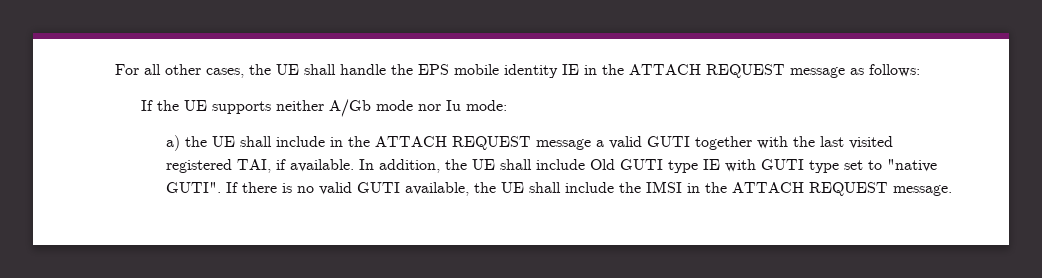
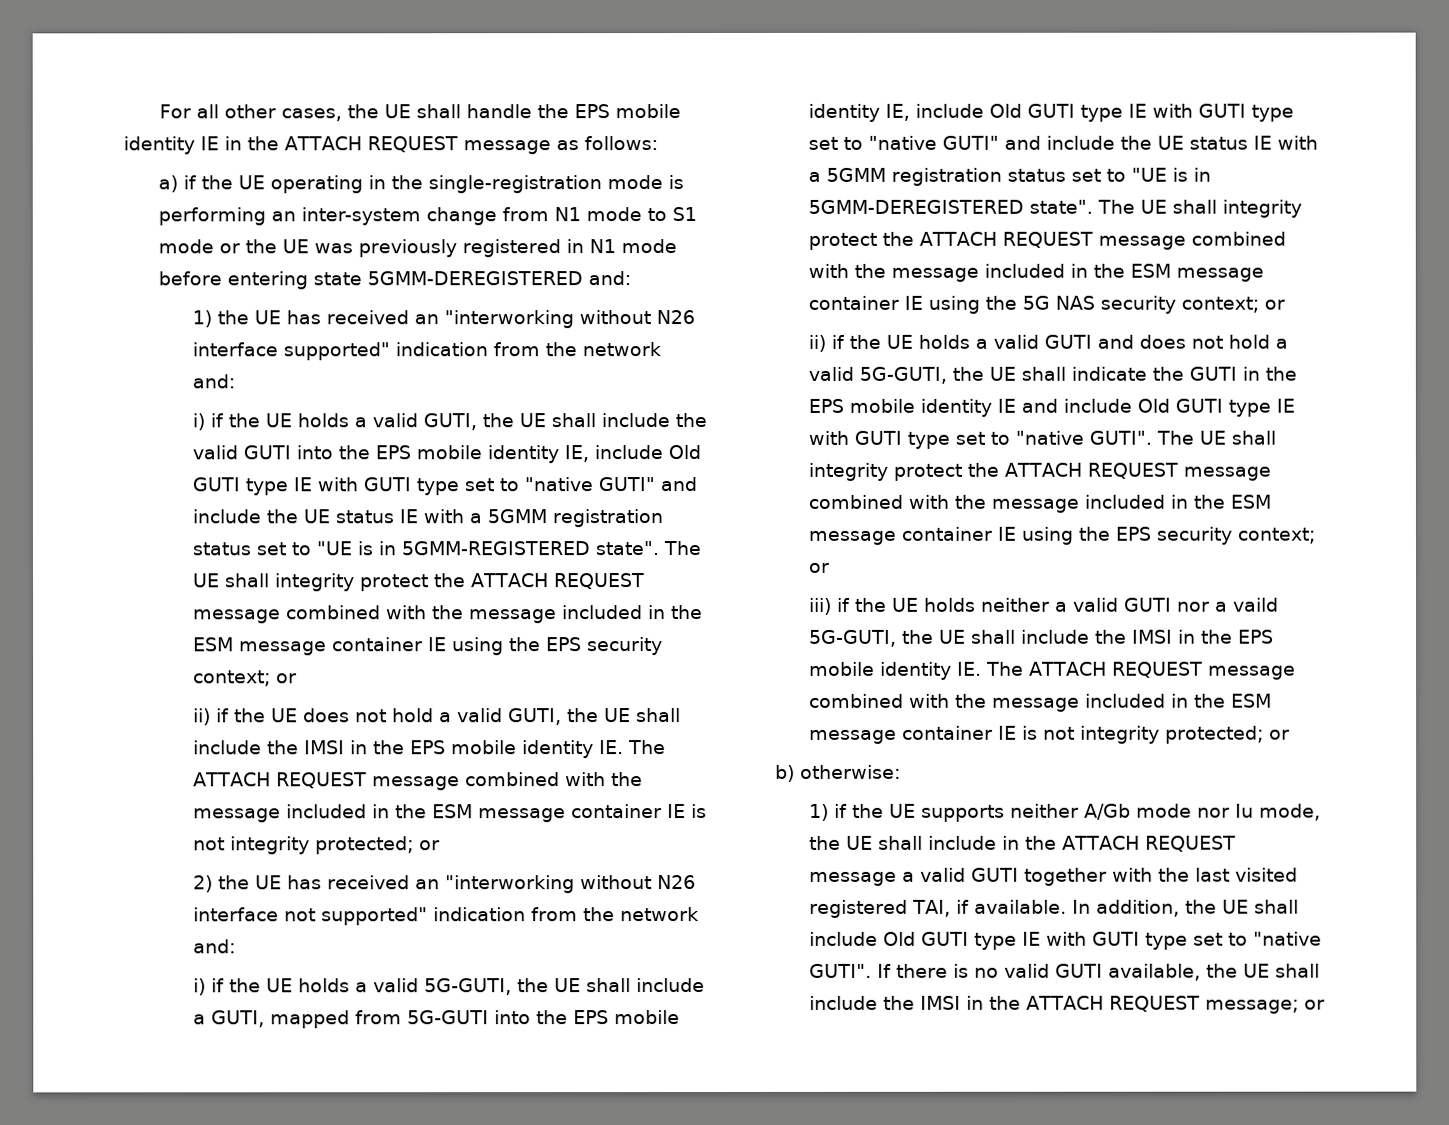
- If the UE supports neither A/Gb mode nor Iu mode:
- a) the UE shall include in the ATTACH REQUEST message a valid GUTI together with the last visited registered TAI, if available.
+ a) if the UE operating in the single-registration mode is performing an inter-system change from N1 mode to S1 mode or the UE was previously registered in N1 mode before entering state 5GMM-DEREGISTERED and:
+ 1) the UE has received an "interworking without N26 interface supported" indication from the network and:
+ i) if the UE holds a valid GUTI, the UE shall include the valid GUTI into the EPS mobile identity IE, include Old GUTI type IE with GUTI type set to "native GUTI" and include the UE status IE with a 5GMM registration status set to "UE is in 5GMM-REGISTERED state". The UE shall integrity protect the ATTACH REQUEST message combined with the message included in the ESM message container IE using the EPS security context; or
+ ii) if the UE does not hold a valid GUTI, the UE shall include the IMSI in the EPS mobile identity IE. The ATTACH REQUEST message combined with the message included in the ESM message container IE is not integrity protected; or
+ 2) the UE has received an "interworking without N26 interface not supported" indication from the network and:
+ i) if the UE holds a valid 5G-GUTI, the UE shall include a GUTI, mapped from 5G-GUTI into the EPS mobile identity IE, include Old GUTI type IE with GUTI type set to "native GUTI" and include the UE status IE with a 5GMM registration status set to "UE is in 5GMM-DEREGISTERED state". The UE shall integrity protect the ATTACH REQUEST message combined with the message included in the ESM message container IE using the 5G NAS security context; or
+ ii) if the UE holds a valid GUTI and does not hold a valid 5G-GUTI, the UE shall indicate the GUTI in the EPS mobile identity IE and include Old GUTI type IE with GUTI type set to "native GUTI". The UE shall integrity protect the ATTACH REQUEST message combined with the message included in the ESM message container IE using the EPS security context; or
+ iii) if the UE holds neither a valid GUTI nor a vaild 5G-GUTI, the UE shall include the IMSI in the EPS mobile identity IE. The ATTACH REQUEST message combined with the message included in the ESM message container IE is not integrity protected; or
+ b) otherwise:
+ 1) if the UE supports neither A/Gb mode nor Iu mode, the UE shall include in the ATTACH REQUEST message a valid GUTI together with the last visited registered TAI, if available.
- If there is no valid GUTI available, the UE shall include the IMSI in the ATTACH REQUEST message.
+ If there is no valid GUTI available, the UE shall include the IMSI in the ATTACH REQUEST message; or

